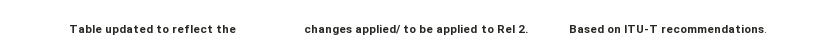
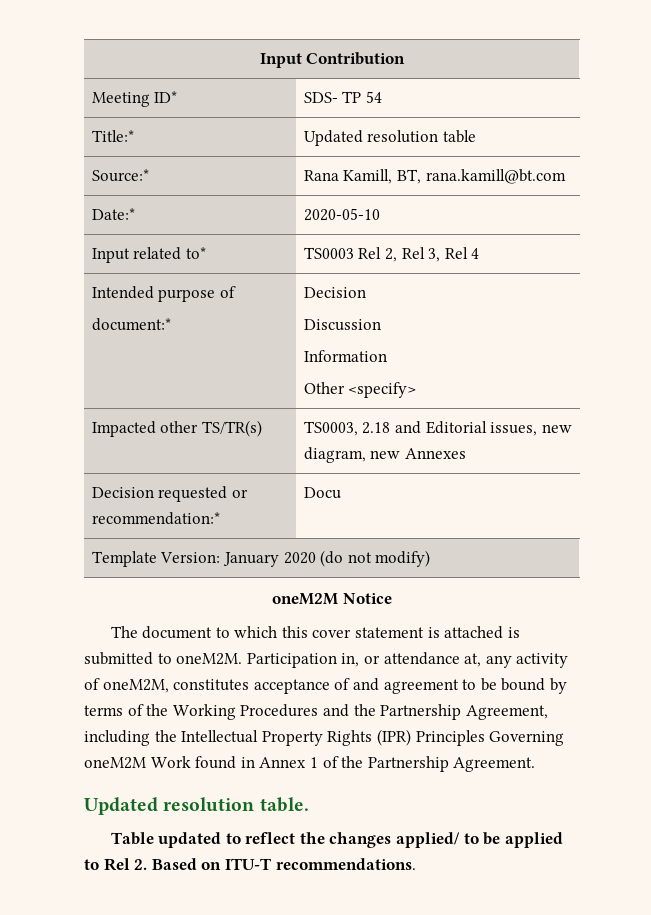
+ Input Contribution
+ Meeting ID* | SDS- TP 54
+ Title:* | Updated resolution table
+ Source:* | Rana Kamill, BT, rana.kamill@bt.com
+ Date:* | 2020-05-10
+ Input related to* | TS0003 Rel 2, Rel 3, Rel 4
+ Intended purpose of
+ document:* | Decision
+ Discussion
+ Information
+ Other <specify>
+ Impacted other TS/TR(s) | TS0003, 2.18 and Editorial issues, new diagram, new Annexes
+ Decision requested or recommendation:* | Docu
+ Template Version: January 2020 (do not modify)
+ oneM2M Notice
+ The document to which this cover statement is attached is submitted to oneM2M. Participation in, or attendance at, any activity of oneM2M, constitutes acceptance of and agreement to be bound by terms of the Working Procedures and the Partnership Agreement, including the Intellectual Property Rights (IPR) Principles Governing oneM2M Work found in Annex 1 of the Partnership Agreement.
+ Updated resolution table.

